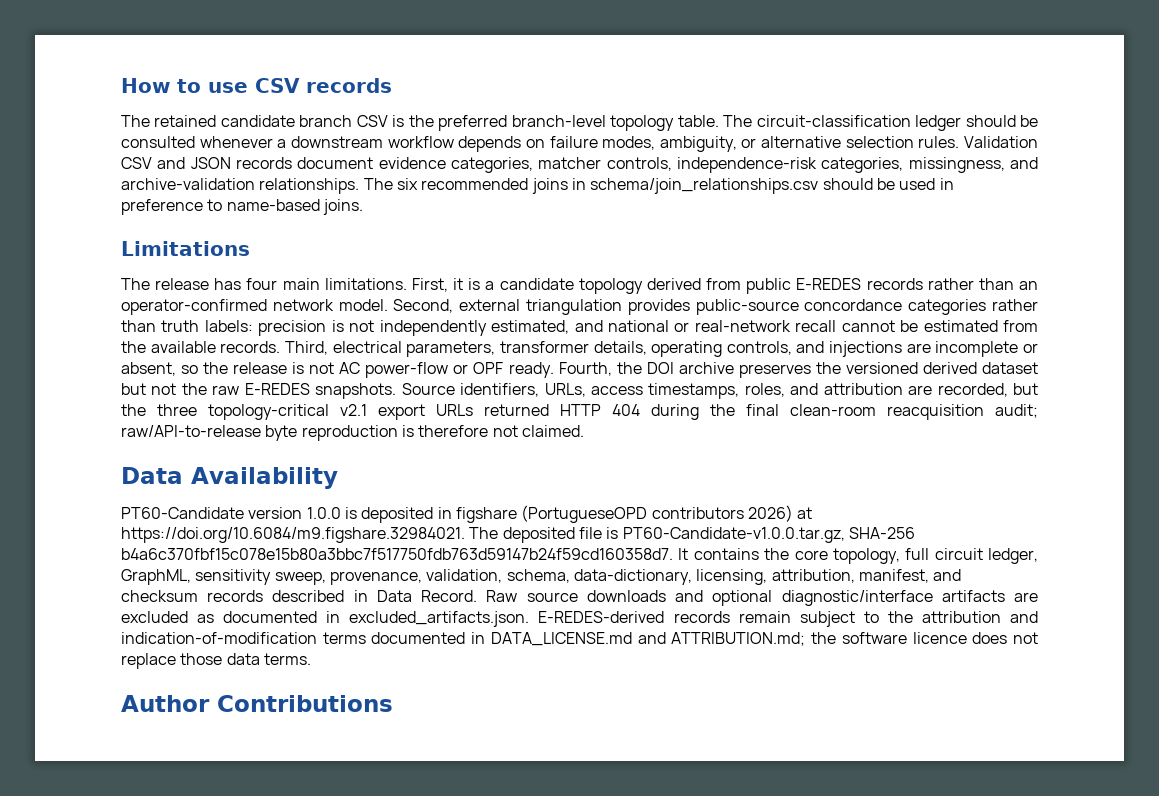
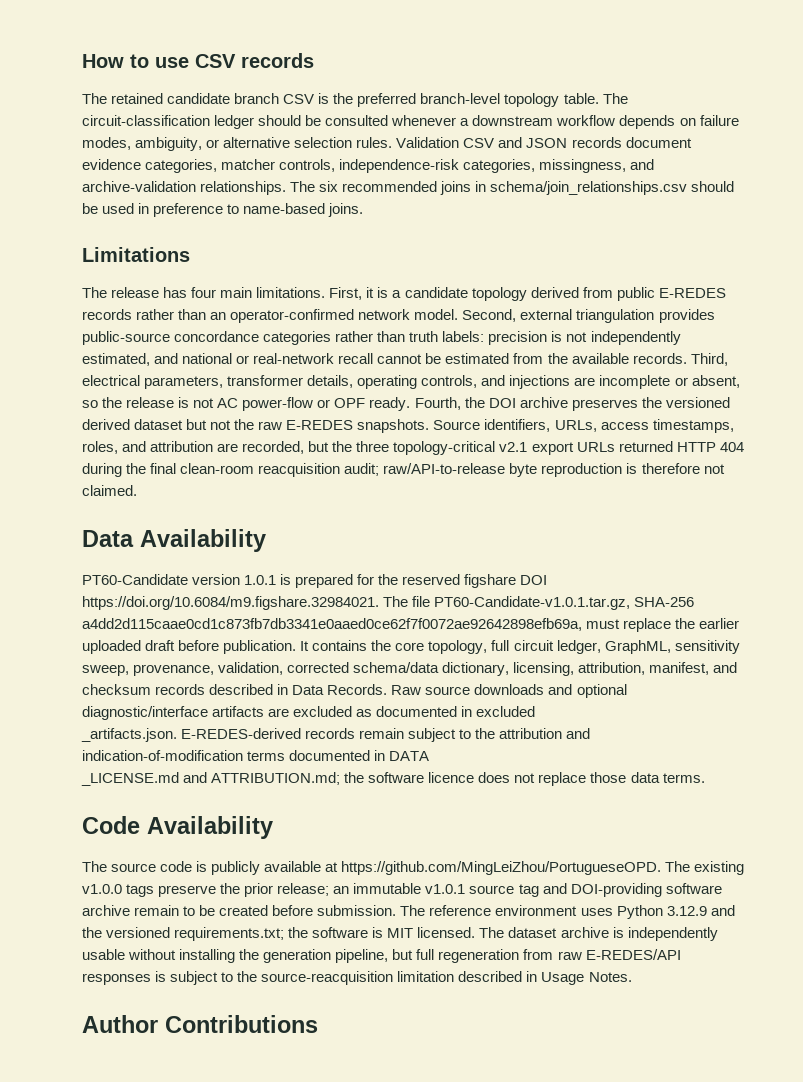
- PT60-Candidate version 1.0.0 is deposited in figshare (PortugueseOPD contributors 2026) at https://doi.org/10.6084/m9.figshare.32984021. The deposited file is PT60-Candidate-v1.0.0.tar.gz, SHA-256 b4a6c370fbf15c078e15b80a3bbc7f517750fdb763d59147b24f59cd160358d7.
+ PT60-Candidate version 1.0.1 is prepared for the reserved figshare DOI https://doi.org/10.6084/m9.figshare.32984021. The file PT60-Candidate-v1.0.1.tar.gz, SHA-256 a4dd2d115caae0cd1c873fb7db3341e0aaed0ce62f7f0072ae92642898efb69a, must replace the earlier uploaded draft before publication.
- It contains the core topology, full circuit ledger, GraphML, sensitivity sweep, provenance, validation, schema, data-dictionary, licensing, attribution, manifest, and checksum records described in Data Record.
+ It contains the core topology, full circuit ledger, GraphML, sensitivity sweep, provenance, validation, corrected schema/data dictionary, licensing, attribution, manifest, and checksum records described in Data Records.
- Raw source downloads and optional diagnostic/interface artifacts are excluded as documented in excluded_artifacts.json. E-REDES-derived records remain subject to the attribution and indication-of-modification terms documented in DATA_LICENSE.md and ATTRIBUTION.md; the software licence does not replace those data terms.
+ Raw source downloads and optional diagnostic/interface artifacts are excluded as documented in excluded
+ _artifacts.json. E-REDES-derived records remain subject to the attribution and indication-of-modification terms documented in DATA
+ _LICENSE.md and ATTRIBUTION.md; the software licence does not replace those data terms.
+ Code Availability
+ The source code is publicly available at https://github.com/MingLeiZhou/PortugueseOPD. The existing v1.0.0 tags preserve the prior release; an immutable v1.0.1 source tag and DOI-providing software archive remain to be created before submission. The reference environment uses Python 3.12.9 and the versioned requirements.txt; the software is MIT licensed. The dataset archive is independently usable without installing the generation pipeline, but full regeneration from raw E-REDES/API responses is subject to the source-reacquisition limitation described in Usage Notes.

